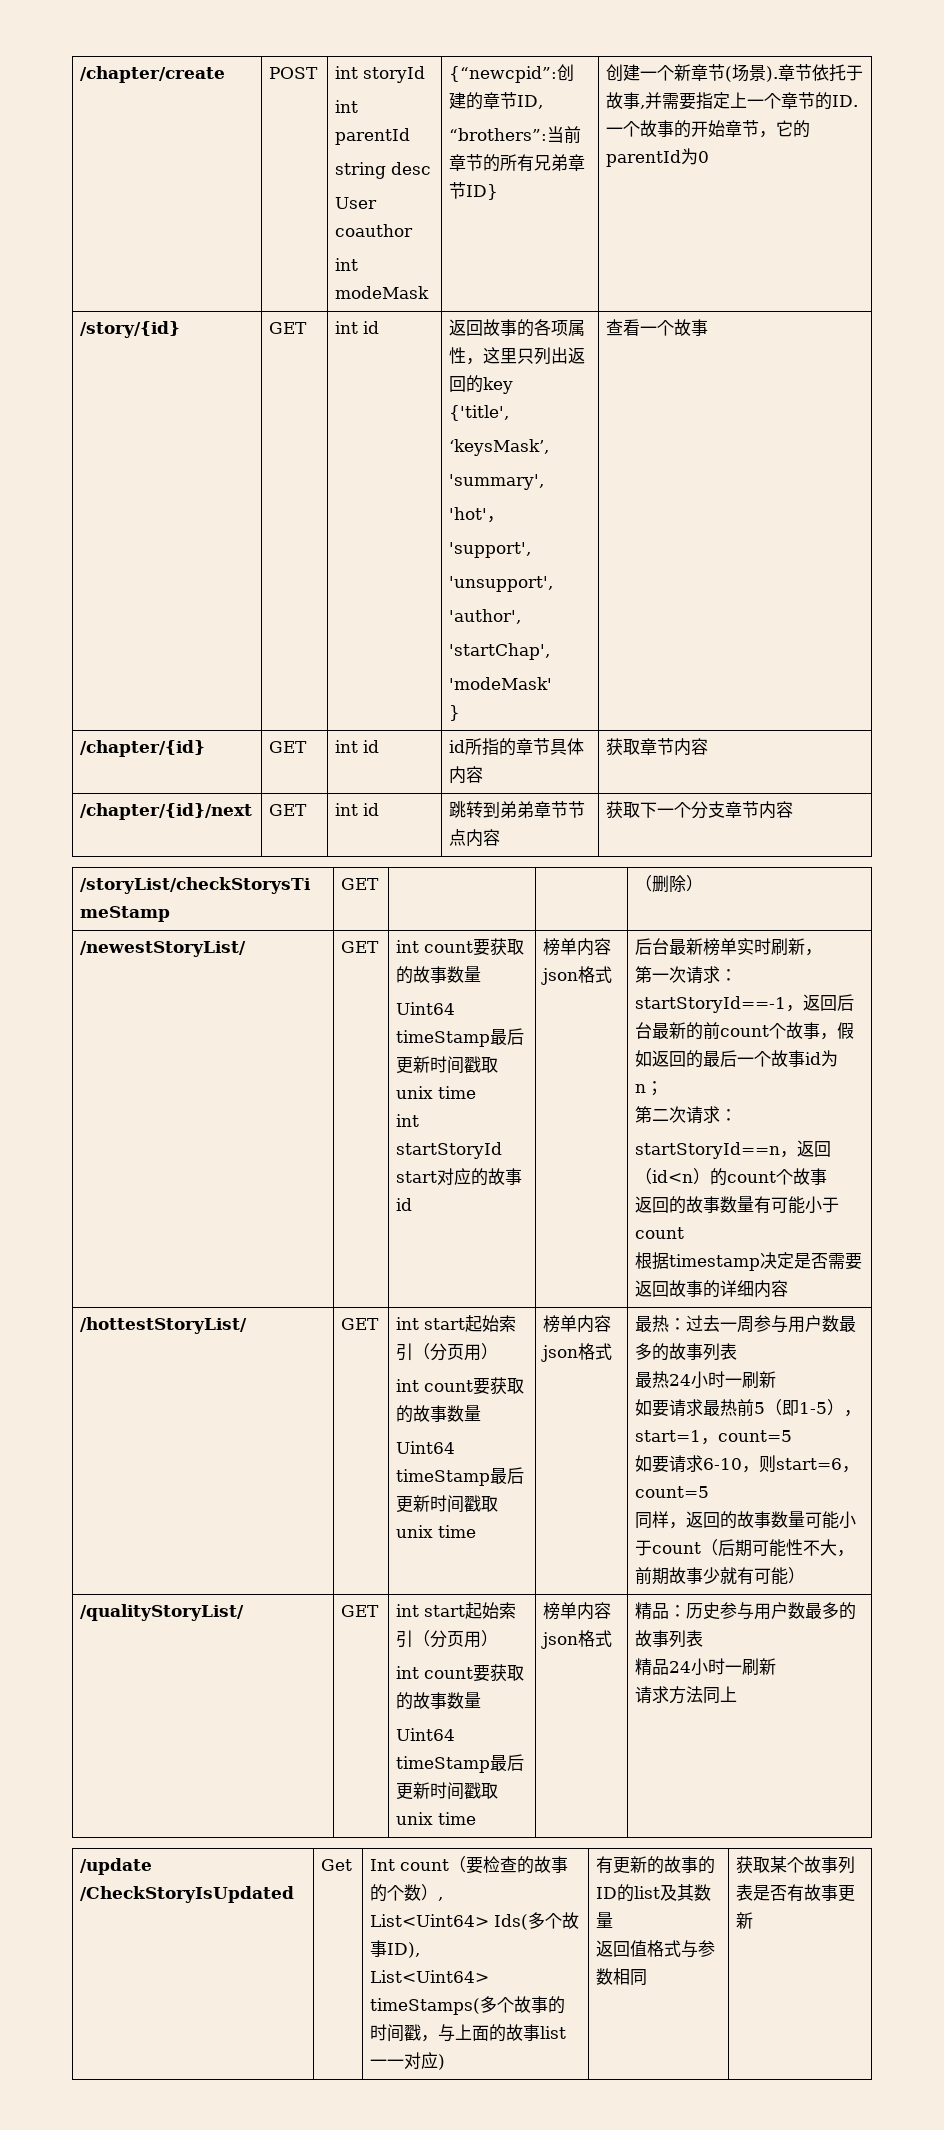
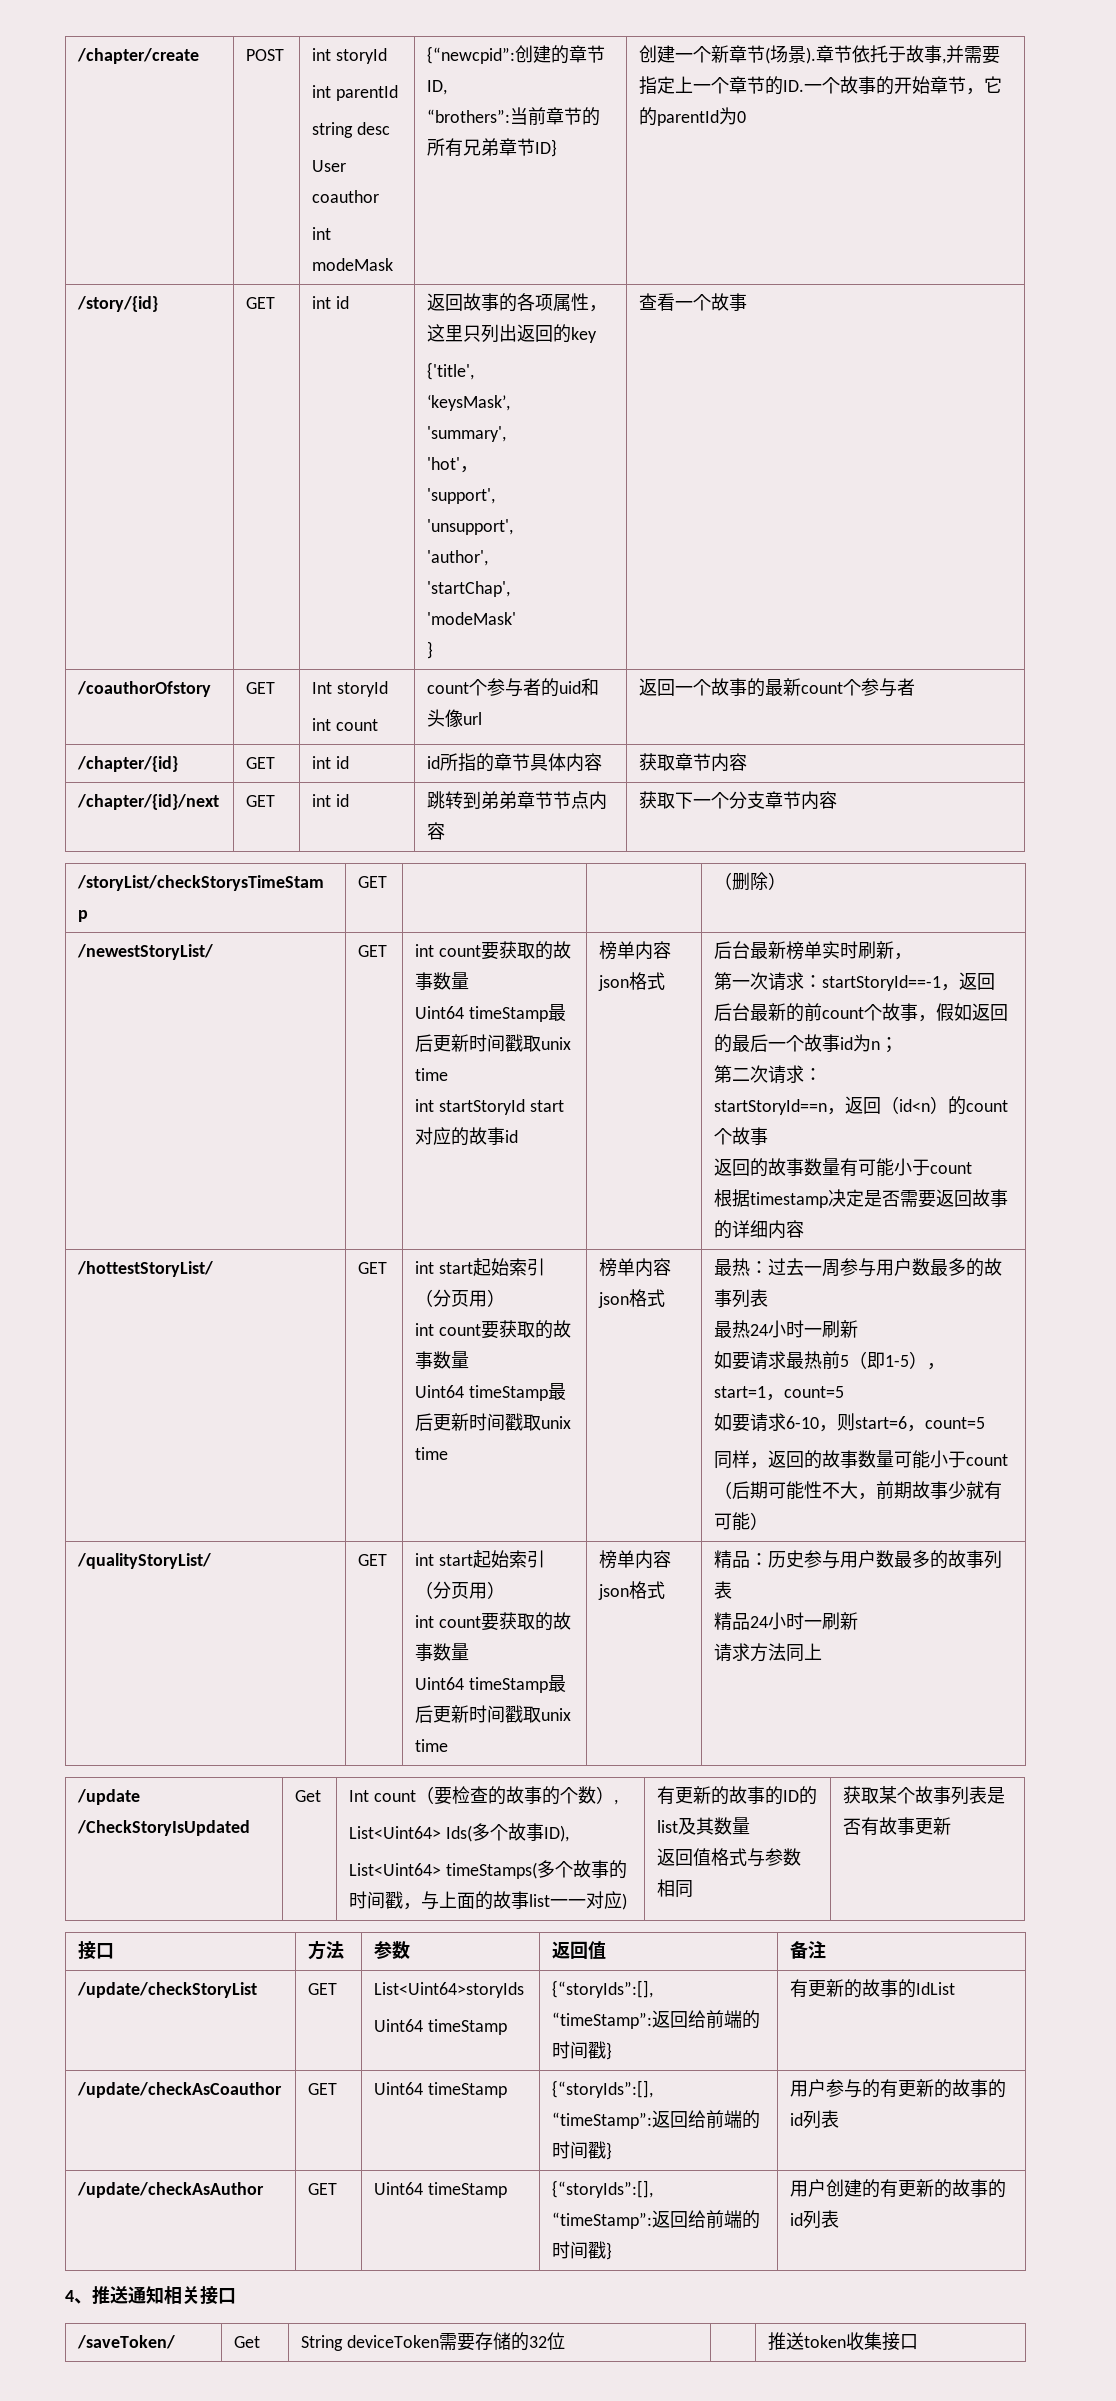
+ /coauthorOfstory | GET | Int storyId
+ int count | count个参与者的uid和头像url | 返回一个故事的最新count个参与者
+ 接口 | 方法 | 参数 | 返回值 | 备注
+ /update/checkStoryList | GET | List<Uint64>storyIds
+ Uint64 timeStamp | {“storyIds”:[],
+ “timeStamp”:返回给前端的时间戳} | 有更新的故事的IdList
+ /update/checkAsCoauthor | GET | Uint64 timeStamp | {“storyIds”:[],
+ “timeStamp”:返回给前端的时间戳} | 用户参与的有更新的故事的id列表
+ /update/checkAsAuthor | GET | Uint64 timeStamp | {“storyIds”:[],
+ “timeStamp”:返回给前端的时间戳} | 用户创建的有更新的故事的id列表
+ 4、推送通知相关接口
+ /saveToken/ | Get | String deviceToken需要存储的32位 | | 推送token收集接口

